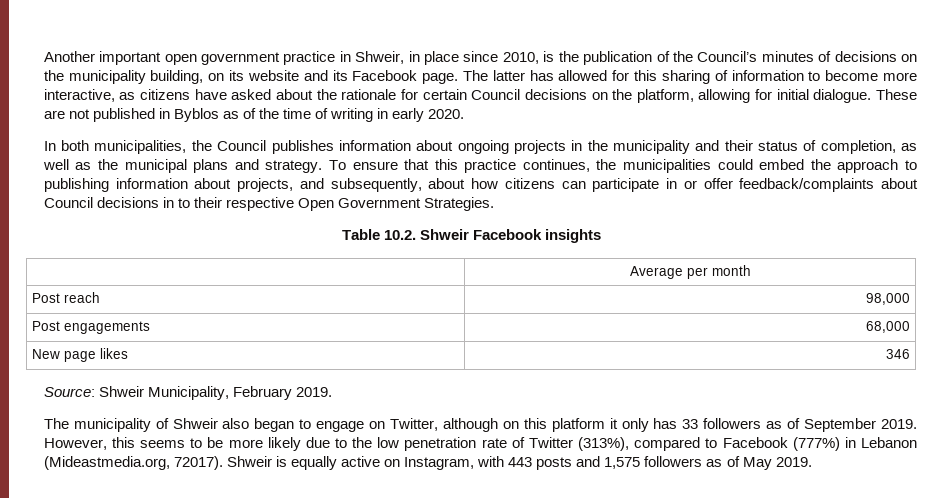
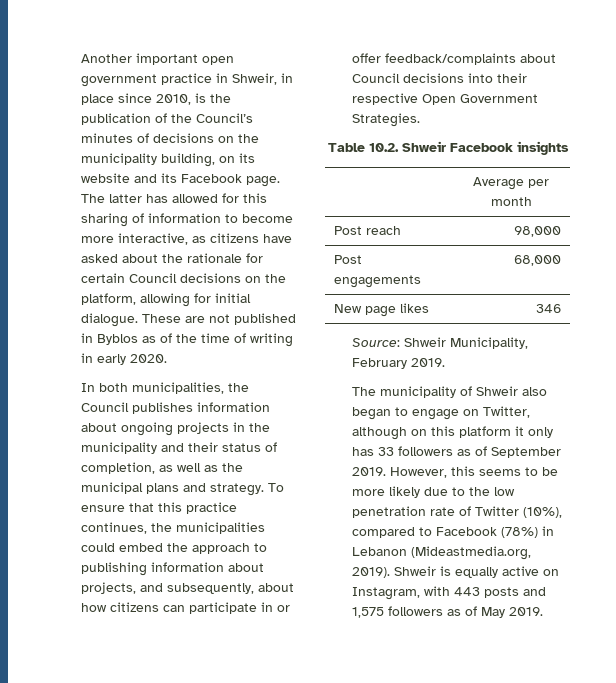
- To ensure that this practice continues, the municipalities could embed the approach to publishing information about projects, and subsequently, about how citizens can participate in or offer feedback/complaints about Council decisions in to their respective Open Government Strategies.
+ To ensure that this practice continues, the municipalities could embed the approach to publishing information about projects, and subsequently, about how citizens can participate in or offer feedback/complaints about Council decisions into their respective Open Government Strategies.
- However, this seems to be more likely due to the low penetration rate of Twitter (313%), compared to Facebook (777%) in Lebanon (Mideastmedia.org, 72017).
+ However, this seems to be more likely due to the low penetration rate of Twitter (10%), compared to Facebook (78%) in Lebanon (Mideastmedia.org, 2019).

